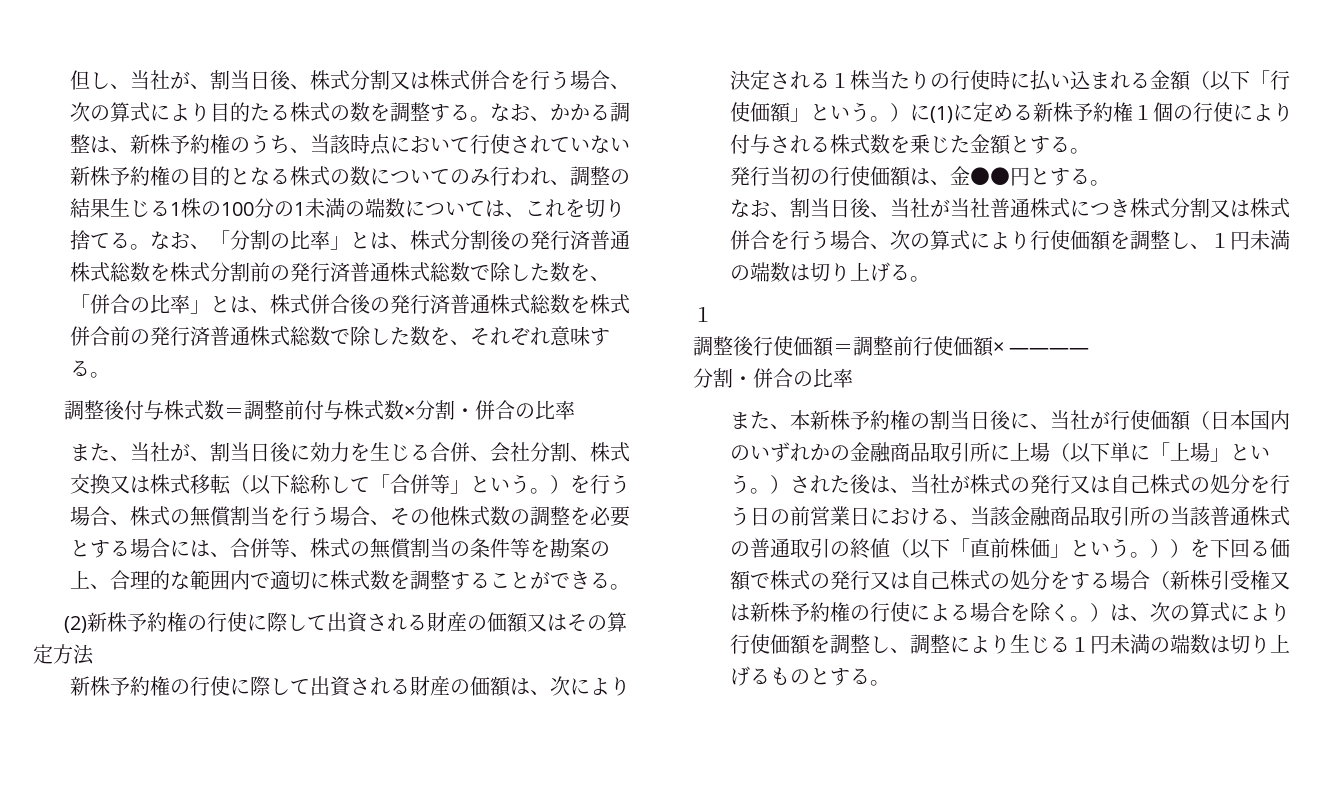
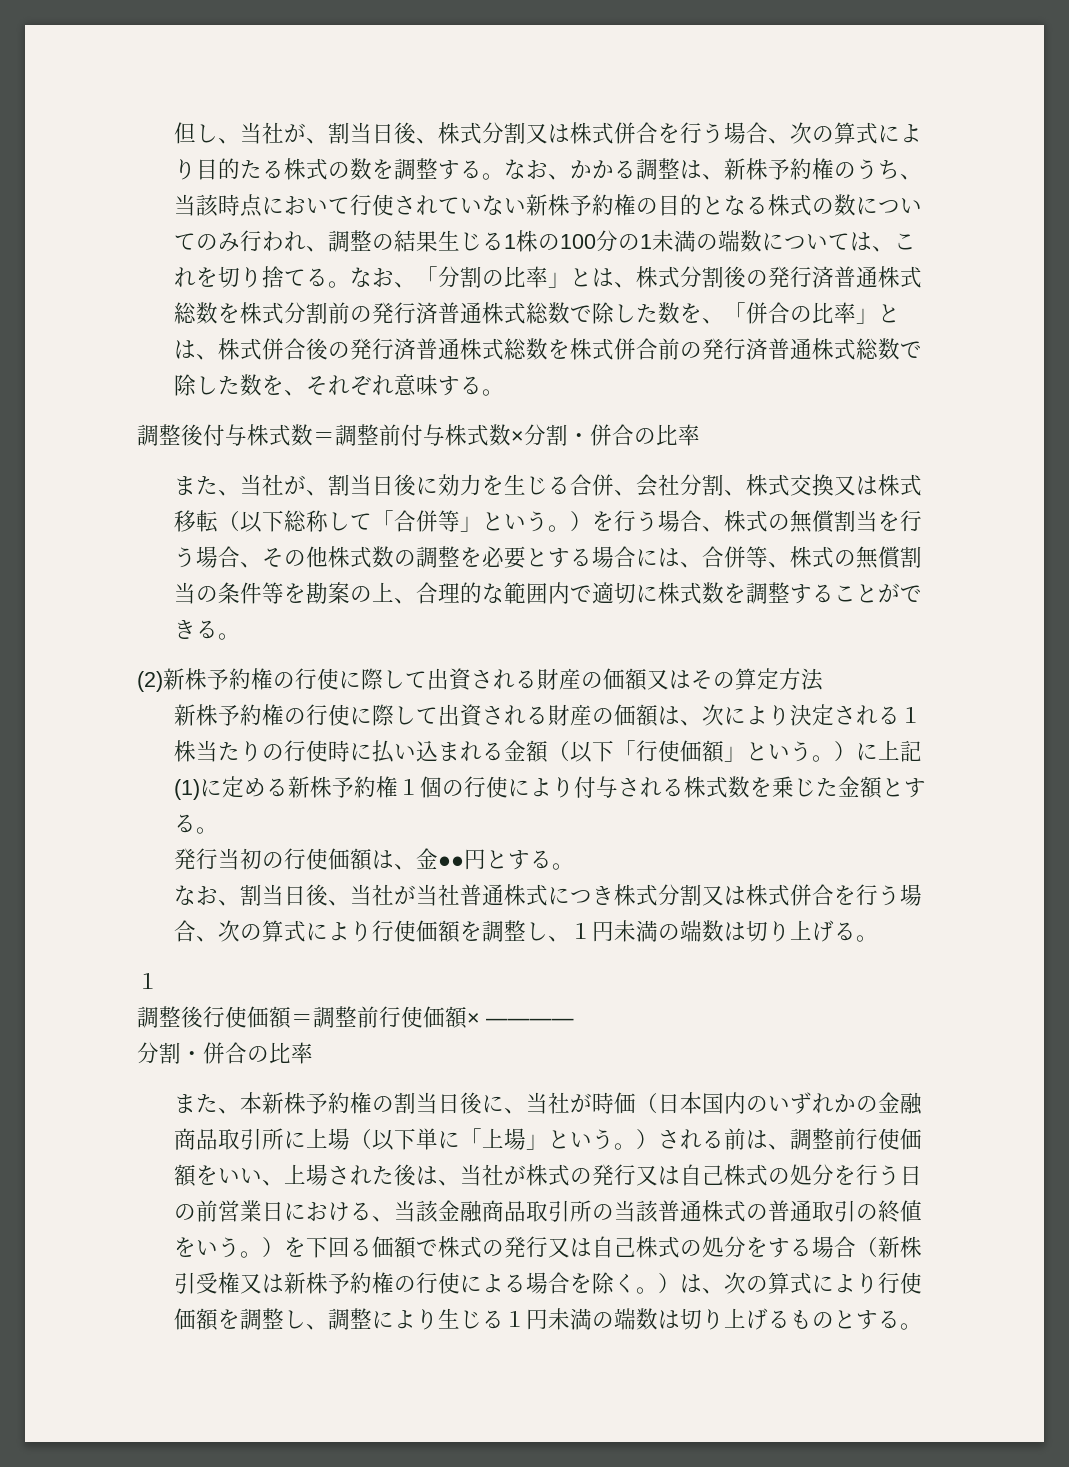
- 新株予約権の行使に際して出資される財産の価額は、次により決定される１株当たりの行使時に払い込まれる金額（以下「行使価額」という。）に(1)に定める新株予約権１個の行使により付与される株式数を乗じた金額とする。
+ 新株予約権の行使に際して出資される財産の価額は、次により決定される１株当たりの行使時に払い込まれる金額（以下「行使価額」という。）に上記(1)に定める新株予約権１個の行使により付与される株式数を乗じた金額とする。
- また、本新株予約権の割当日後に、当社が行使価額（日本国内のいずれかの金融商品取引所に上場（以下単に「上場」という。）された後は、当社が株式の発行又は自己株式の処分を行う日の前営業日における、当該金融商品取引所の当該普通株式の普通取引の終値（以下「直前株価」という。））を下回る価額で株式の発行又は自己株式の処分をする場合（新株引受権又は新株予約権の行使による場合を除く。）は、次の算式により行使価額を調整し、調整により生じる１円未満の端数は切り上げるものとする。
+ また、本新株予約権の割当日後に、当社が時価（日本国内のいずれかの金融商品取引所に上場（以下単に「上場」という。）される前は、調整前行使価額をいい、上場された後は、当社が株式の発行又は自己株式の処分を行う日の前営業日における、当該金融商品取引所の当該普通株式の普通取引の終値をいう。）を下回る価額で株式の発行又は自己株式の処分をする場合（新株引受権又は新株予約権の行使による場合を除く。）は、次の算式により行使価額を調整し、調整により生じる１円未満の端数は切り上げるものとする。

